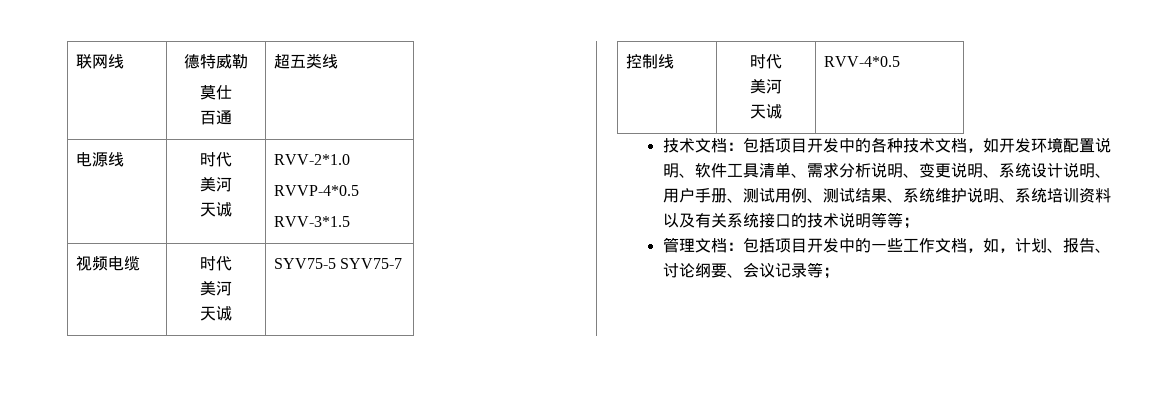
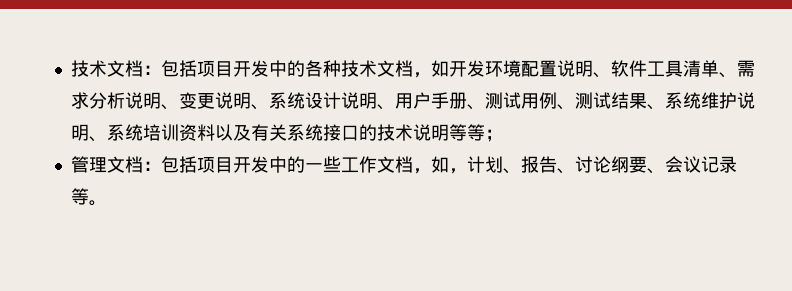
- 联网线 | 德特威勒
- 莫仕
- 百通 | 超五类线
- 电源线 | 时代
- 美河
- 天诚 | RVV-2*1.0
- RVVP-4*0.5
- RVV-3*1.5
- 视频电缆 | 时代
- 美河
- 天诚 | SYV75-5 SYV75-7
- 控制线 | 时代
- 美河
- 天诚 | RVV-4*0.5
- 管理文档：包括项目开发中的一些工作文档，如，计划、报告、讨论纲要、会议记录等；
+ 管理文档：包括项目开发中的一些工作文档，如，计划、报告、讨论纲要、会议记录等。

